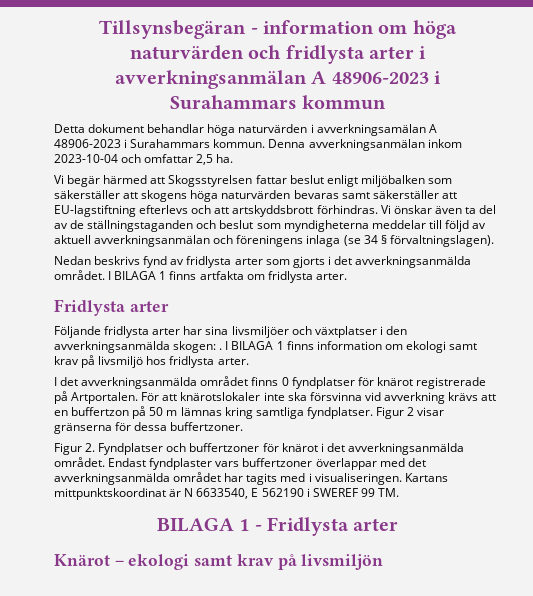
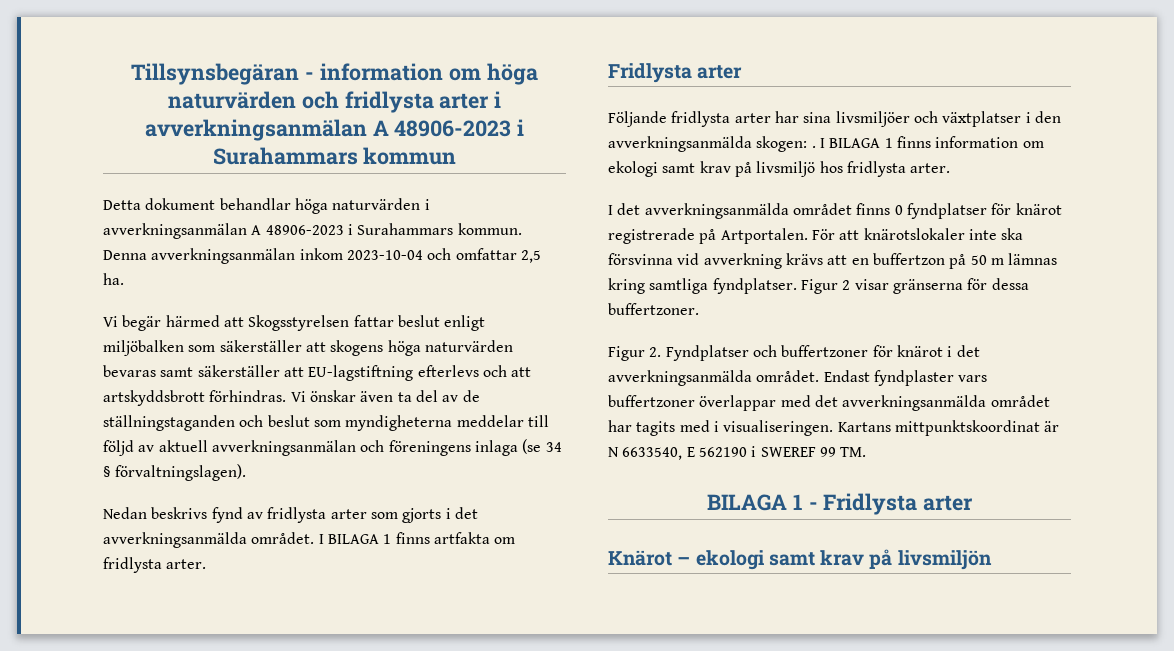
- Detta dokument behandlar höga naturvärden i avverkningsamälan A 48906-2023 i Surahammars kommun.
+ Detta dokument behandlar höga naturvärden i avverkningsanmälan A 48906-2023 i Surahammars kommun.

